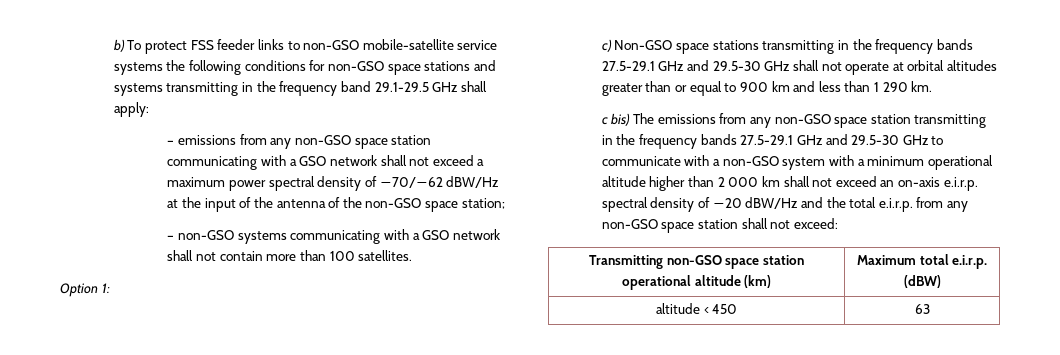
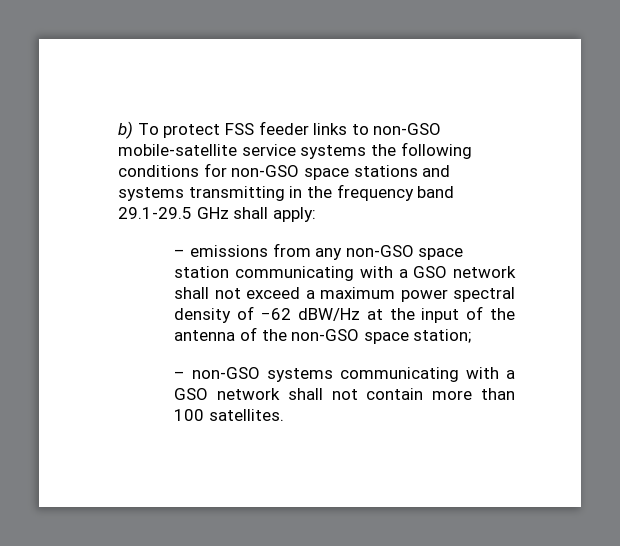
- – emissions from any non-GSO space station communicating with a GSO network shall not exceed a maximum power spectral density of −70/−62 dBW/Hz at the input of the antenna of the non-GSO space station;
+ – emissions from any non-GSO space station communicating with a GSO network shall not exceed a maximum power spectral density of −62 dBW/Hz at the input of the antenna of the non-GSO space station;
- Option 1:
- c) Non-GSO space stations transmitting in the frequency bands 27.5-29.1 GHz and 29.5-30 GHz shall not operate at orbital altitudes greater than or equal to 900 km and less than 1 290 km.
- c bis) The emissions from any non-GSO space station transmitting in the frequency bands 27.5-29.1 GHz and 29.5-30 GHz to communicate with a non-GSO system with a minimum operational altitude higher than 2 000 km shall not exceed an on-axis e.i.r.p. spectral density of −20 dBW/Hz and the total e.i.r.p. from any non-GSO space station shall not exceed:
- Transmitting non-GSO space station operational altitude (km) | Maximum total e.i.r.p. (dBW)
- altitude < 450 | 63

